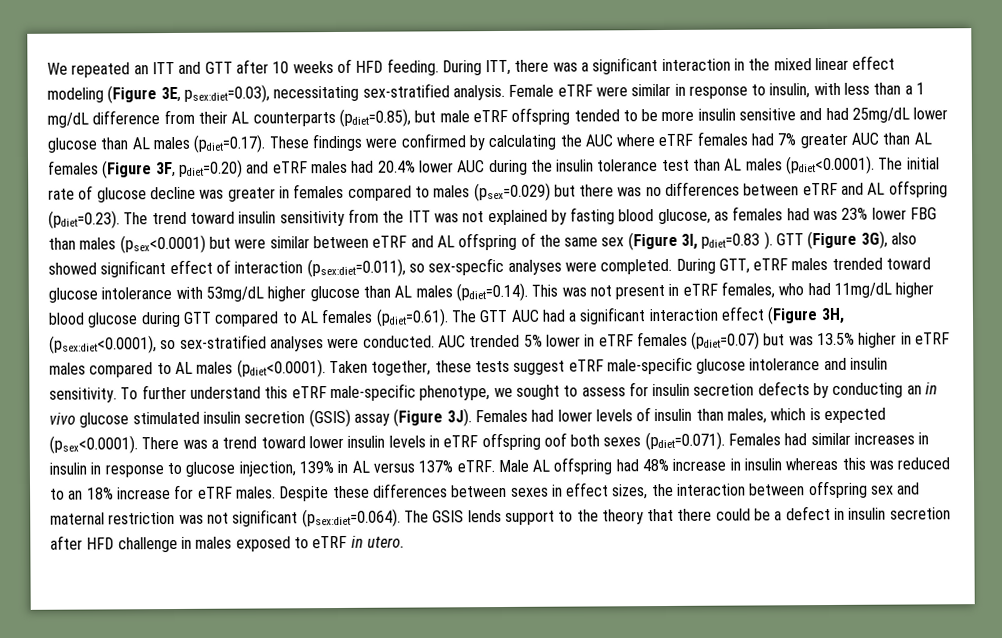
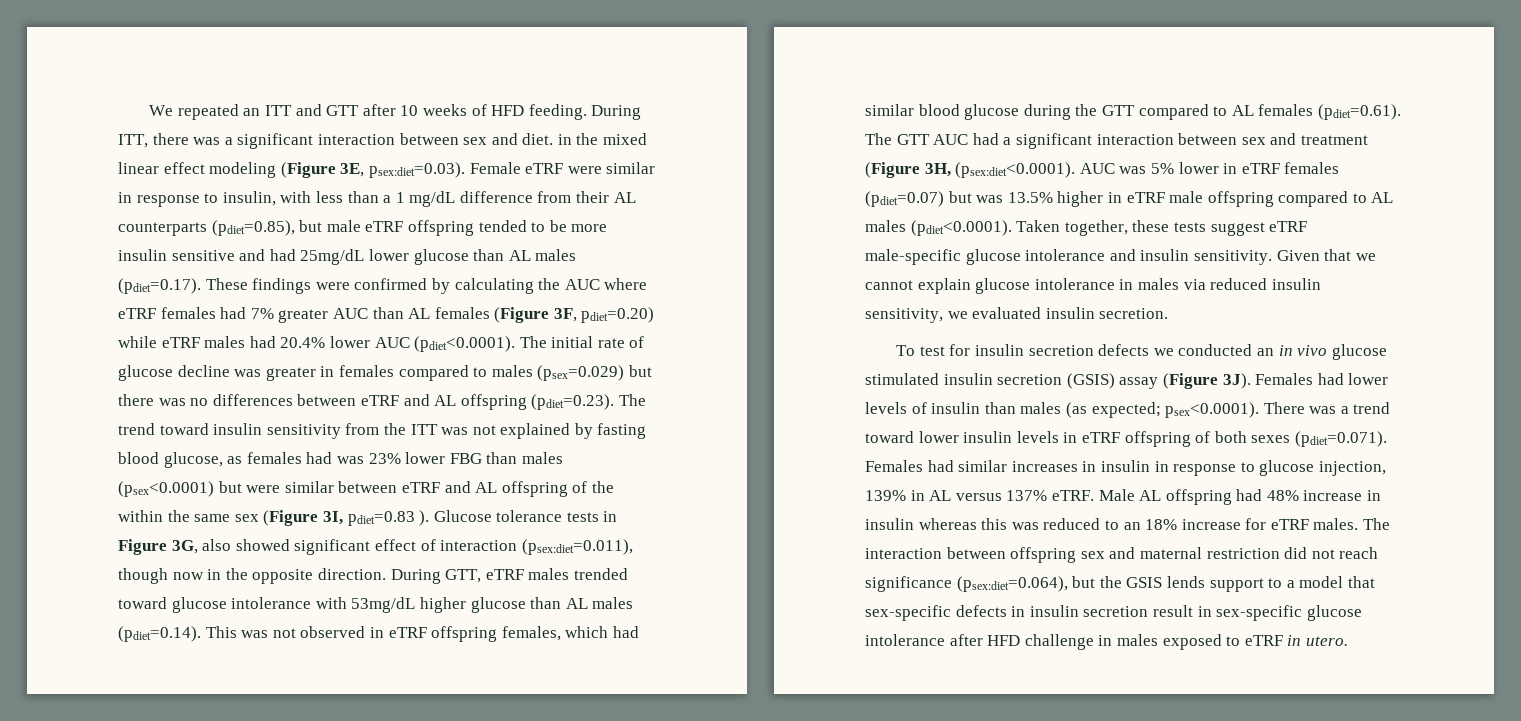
- During ITT, there was a significant interaction in the mixed linear effect modeling (Figure 3E, psex:diet=0.03), necessitating sex-stratified analysis. Female eTRF were similar in response to insulin, with less than a 1 mg/dL difference from their AL counterparts (pdiet=0.85), but male eTRF offspring tended to be more insulin sensitive and had 25mg/dL lower glucose than AL males (pdiet=0.17). These findings were confirmed by calculating the AUC where eTRF females had 7% greater AUC than AL females (Figure 3F, pdiet=0.20) and eTRF males had 20.4% lower AUC during the insulin tolerance test than AL males (pdiet<0.0001). The initial rate of glucose decline was greater in females compared to males (psex=0.029) but there was no differences between eTRF and AL offspring (pdiet=0.23). The trend toward insulin sensitivity from the ITT was not explained by fasting blood glucose, as females had was 23% lower FBG than males (psex<0.0001) but were similar between eTRF and AL offspring of the same sex (Figure 3I, pdiet=0.83 ).
+ During ITT, there was a significant interaction between sex and diet. in the mixed linear effect modeling (Figure 3E, psex:diet=0.03). Female eTRF were similar in response to insulin, with less than a 1 mg/dL difference from their AL counterparts (pdiet=0.85), but male eTRF offspring tended to be more insulin sensitive and had 25mg/dL lower glucose than AL males (pdiet=0.17). These findings were confirmed by calculating the AUC where eTRF females had 7% greater AUC than AL females (Figure 3F, pdiet=0.20) while eTRF males had 20.4% lower AUC (pdiet<0.0001). The initial rate of glucose decline was greater in females compared to males (psex=0.029) but there was no differences between eTRF and AL offspring (pdiet=0.23). The trend toward insulin sensitivity from the ITT was not explained by fasting blood glucose, as females had was 23% lower FBG than males (psex<0.0001) but were similar between eTRF and AL offspring of the within the same sex (Figure 3I, pdiet=0.83 ).
- GTT (Figure 3G), also showed significant effect of interaction (psex:diet=0.011), so sex-specfic analyses were completed.
+ Glucose tolerance tests in Figure 3G, also showed significant effect of interaction (psex:diet=0.011), though now in the opposite direction.
- During GTT, eTRF males trended toward glucose intolerance with 53mg/dL higher glucose than AL males (pdiet=0.14). This was not present in eTRF females, who had 11mg/dL higher blood glucose during GTT compared to AL females (pdiet=0.61). The GTT AUC had a significant interaction effect (Figure 3H, (psex:diet<0.0001), so sex-stratified analyses were conducted. AUC trended 5% lower in eTRF females (pdiet=0.07) but was 13.5% higher in eTRF males compared to AL males (pdiet<0.0001). Taken together, these tests suggest eTRF male-specific glucose intolerance and insulin sensitivity.
+ During GTT, eTRF males trended toward glucose intolerance with 53mg/dL higher glucose than AL males (pdiet=0.14). This was not observed in eTRF offspring females, which had similar blood glucose during the GTT compared to AL females (pdiet=0.61). The GTT AUC had a significant interaction between sex and treatment (Figure 3H, (psex:diet<0.0001). AUC was 5% lower in eTRF females (pdiet=0.07) but was 13.5% higher in eTRF male offspring compared to AL males (pdiet<0.0001). Taken together, these tests suggest eTRF male-specific glucose intolerance and insulin sensitivity.
- To further understand this eTRF male-specific phenotype, we sought to assess for insulin secretion defects by conducting an in vivo glucose stimulated insulin secretion (GSIS) assay (Figure 3J).
+ Given that we cannot explain glucose intolerance in males via reduced insulin sensitivity, we evaluated insulin secretion.
+ To test for insulin secretion defects we conducted an in vivo glucose stimulated insulin secretion (GSIS) assay (Figure 3J).
- Females had lower levels of insulin than males, which is expected (psex<0.0001). There was a trend toward lower insulin levels in eTRF offspring oof both sexes (pdiet=0.071). Females had similar increases in insulin in response to glucose injection, 139% in AL versus 137% eTRF.
+ Females had lower levels of insulin than males (as expected; psex<0.0001). There was a trend toward lower insulin levels in eTRF offspring of both sexes (pdiet=0.071). Females had similar increases in insulin in response to glucose injection, 139% in AL versus 137% eTRF.
- Despite these differences between sexes in effect sizes, the interaction between offspring sex and maternal restriction was not significant (psex:diet=0.064). The GSIS lends support to the theory that there could be a defect in insulin secretion after HFD challenge in males exposed to eTRF in utero.
+ The interaction between offspring sex and maternal restriction did not reach significance (psex:diet=0.064), but the GSIS lends support to a model that sex-specific defects in insulin secretion result in sex-specific glucose intolerance after HFD challenge in males exposed to eTRF in utero.

